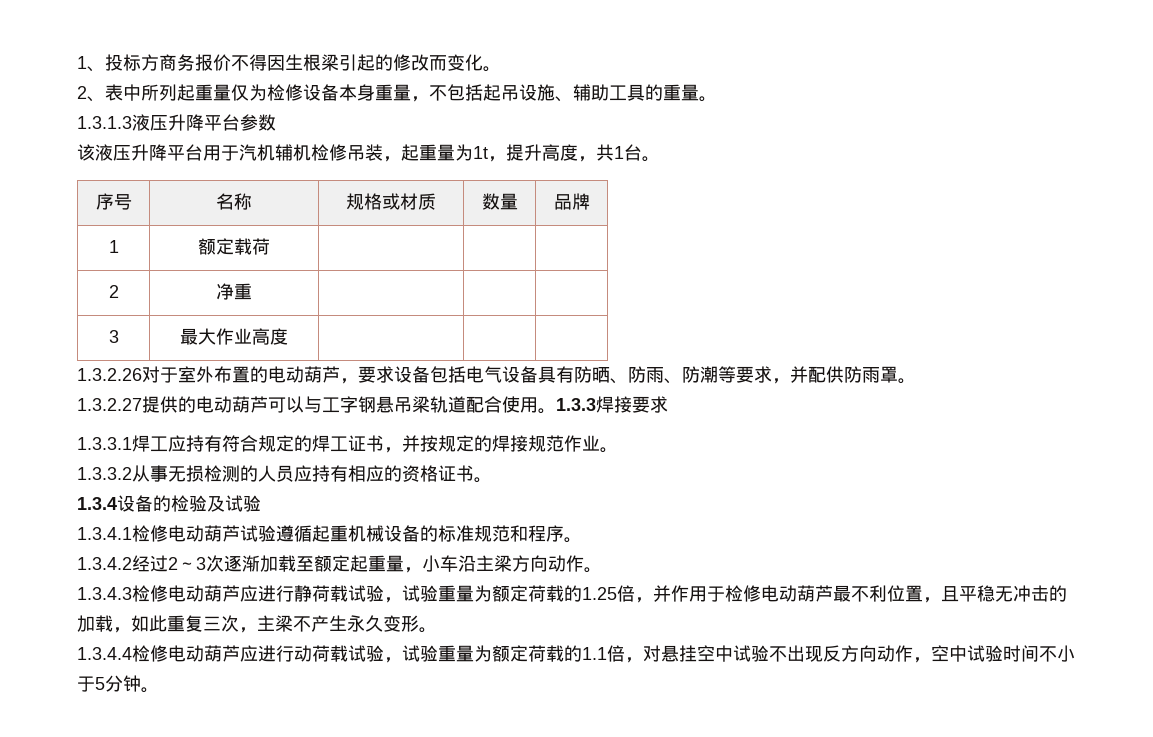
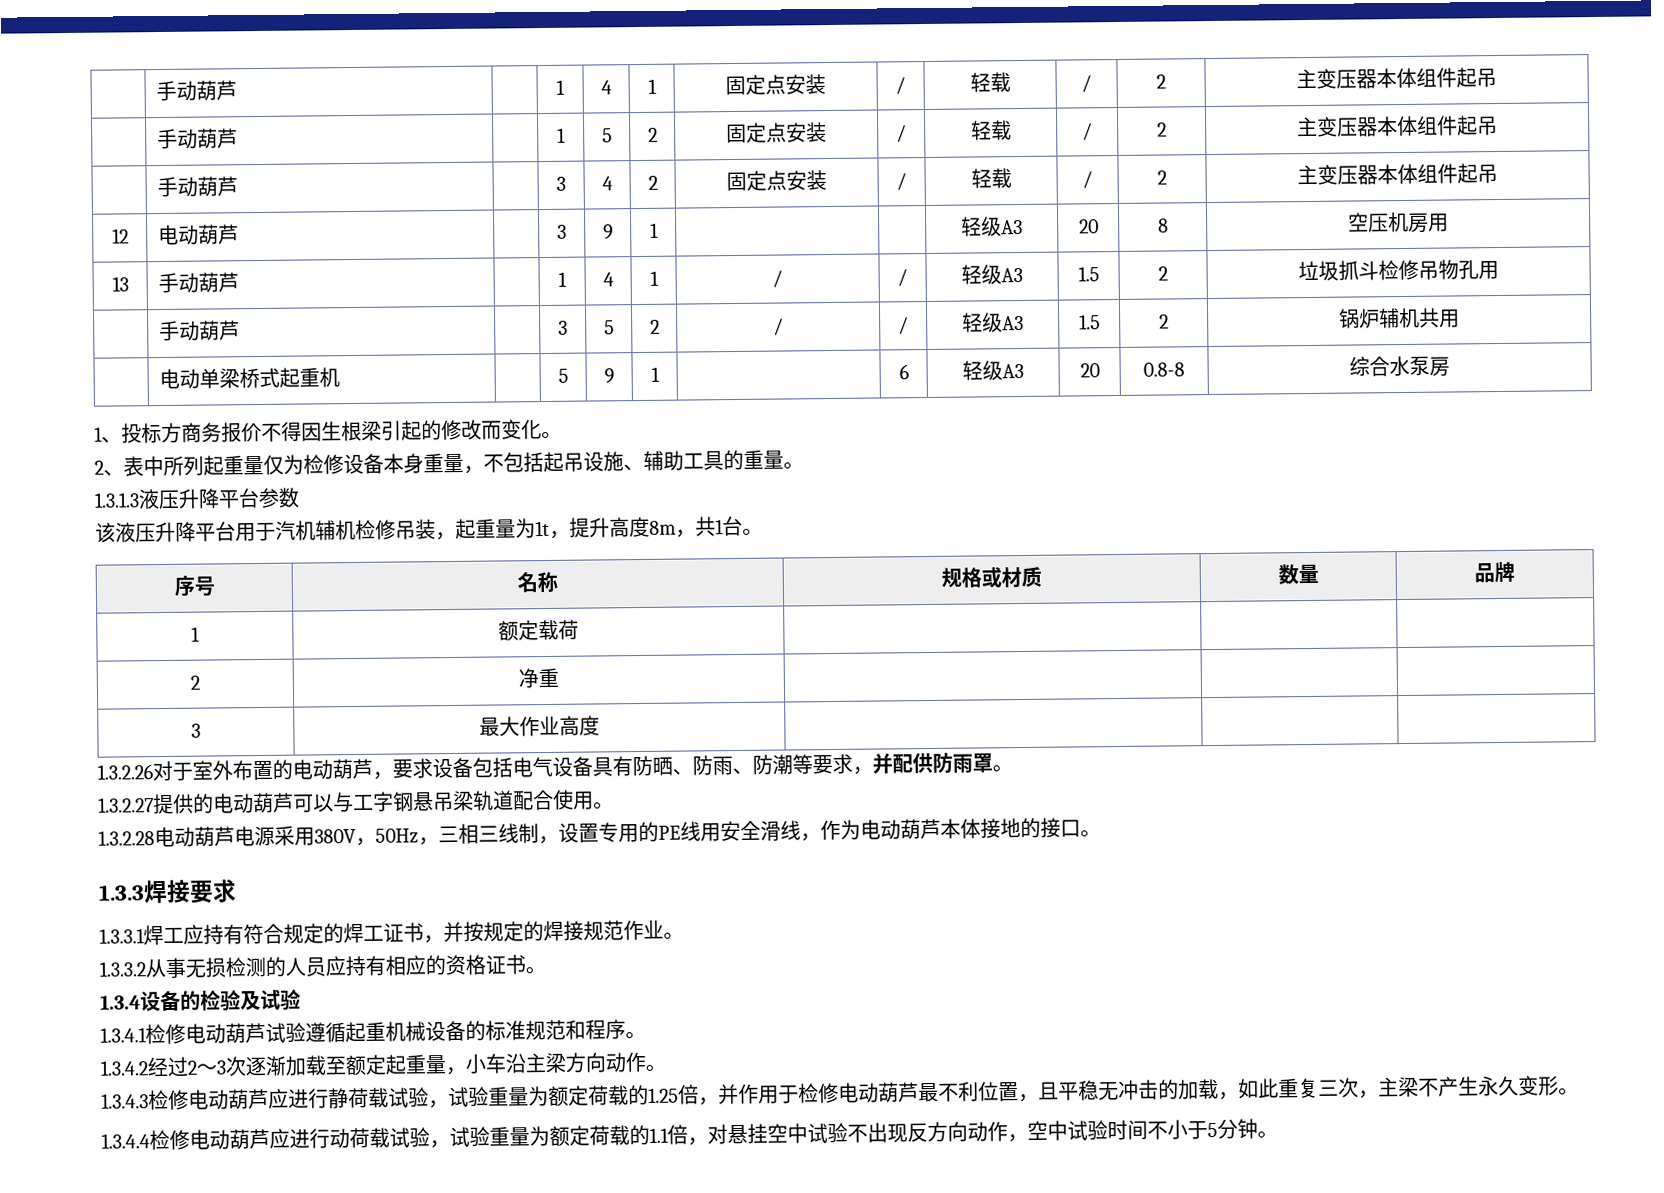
+ | 手动葫芦 | | 1 | 4 | 1 | 固定点安装 | / | 轻载 | / | 2 | 主变压器本体组件起吊
+ | 手动葫芦 | | 1 | 5 | 2 | 固定点安装 | / | 轻载 | / | 2 | 主变压器本体组件起吊
+ | 手动葫芦 | | 3 | 4 | 2 | 固定点安装 | / | 轻载 | / | 2 | 主变压器本体组件起吊
+ 12 | 电动葫芦 | | 3 | 9 | 1 | | | 轻级A3 | 20 | 8 | 空压机房用
+ 13 | 手动葫芦 | | 1 | 4 | 1 | / | / | 轻级A3 | 1.5 | 2 | 垃圾抓斗检修吊物孔用
+ | 手动葫芦 | | 3 | 5 | 2 | / | / | 轻级A3 | 1.5 | 2 | 锅炉辅机共用
+ | 电动单梁桥式起重机 | | 5 | 9 | 1 | | 6 | 轻级A3 | 20 | 0.8-8 | 综合水泵房
- 该液压升降平台用于汽机辅机检修吊装，起重量为1t，提升高度，共1台。
+ 该液压升降平台用于汽机辅机检修吊装，起重量为1t，提升高度8m，共1台。
- 1.3.2.27提供的电动葫芦可以与工字钢悬吊梁轨道配合使用。1.3.3焊接要求
+ 1.3.2.27提供的电动葫芦可以与工字钢悬吊梁轨道配合使用。
+ 1.3.2.28电动葫芦电源采用380V，50Hz，三相三线制，设置专用的PE线用安全滑线，作为电动葫芦本体接地的接口。
+ 1.3.3焊接要求

